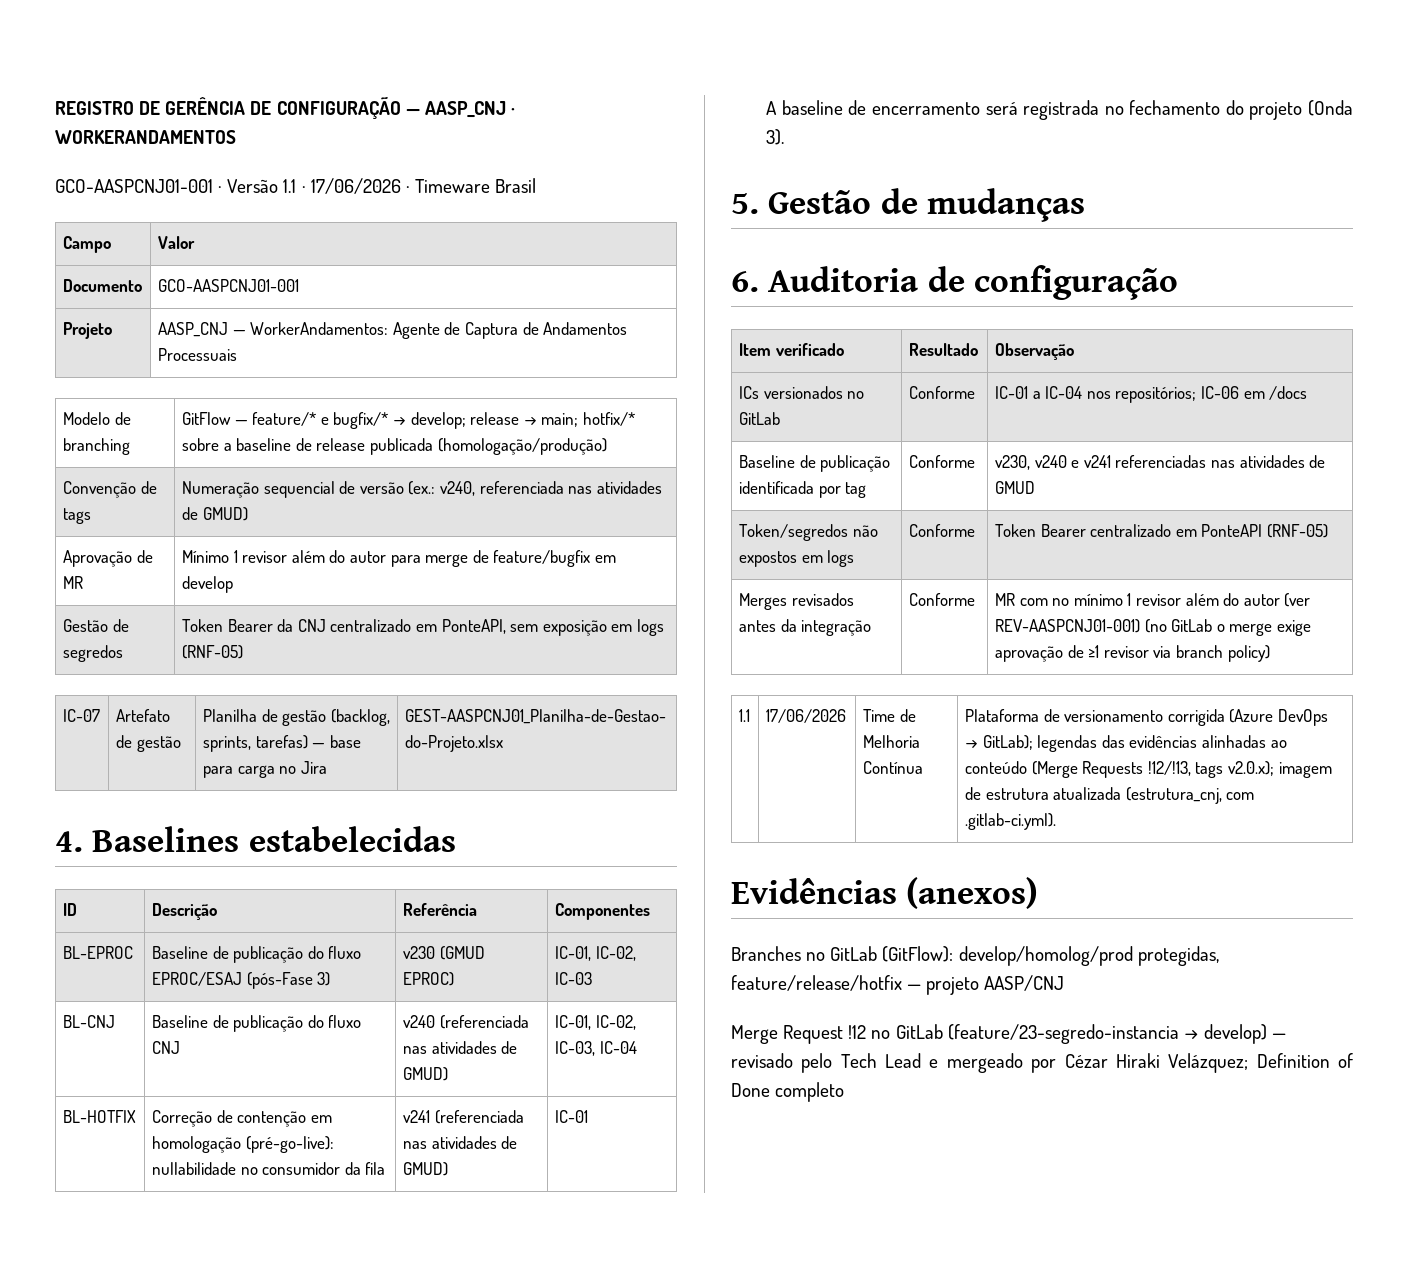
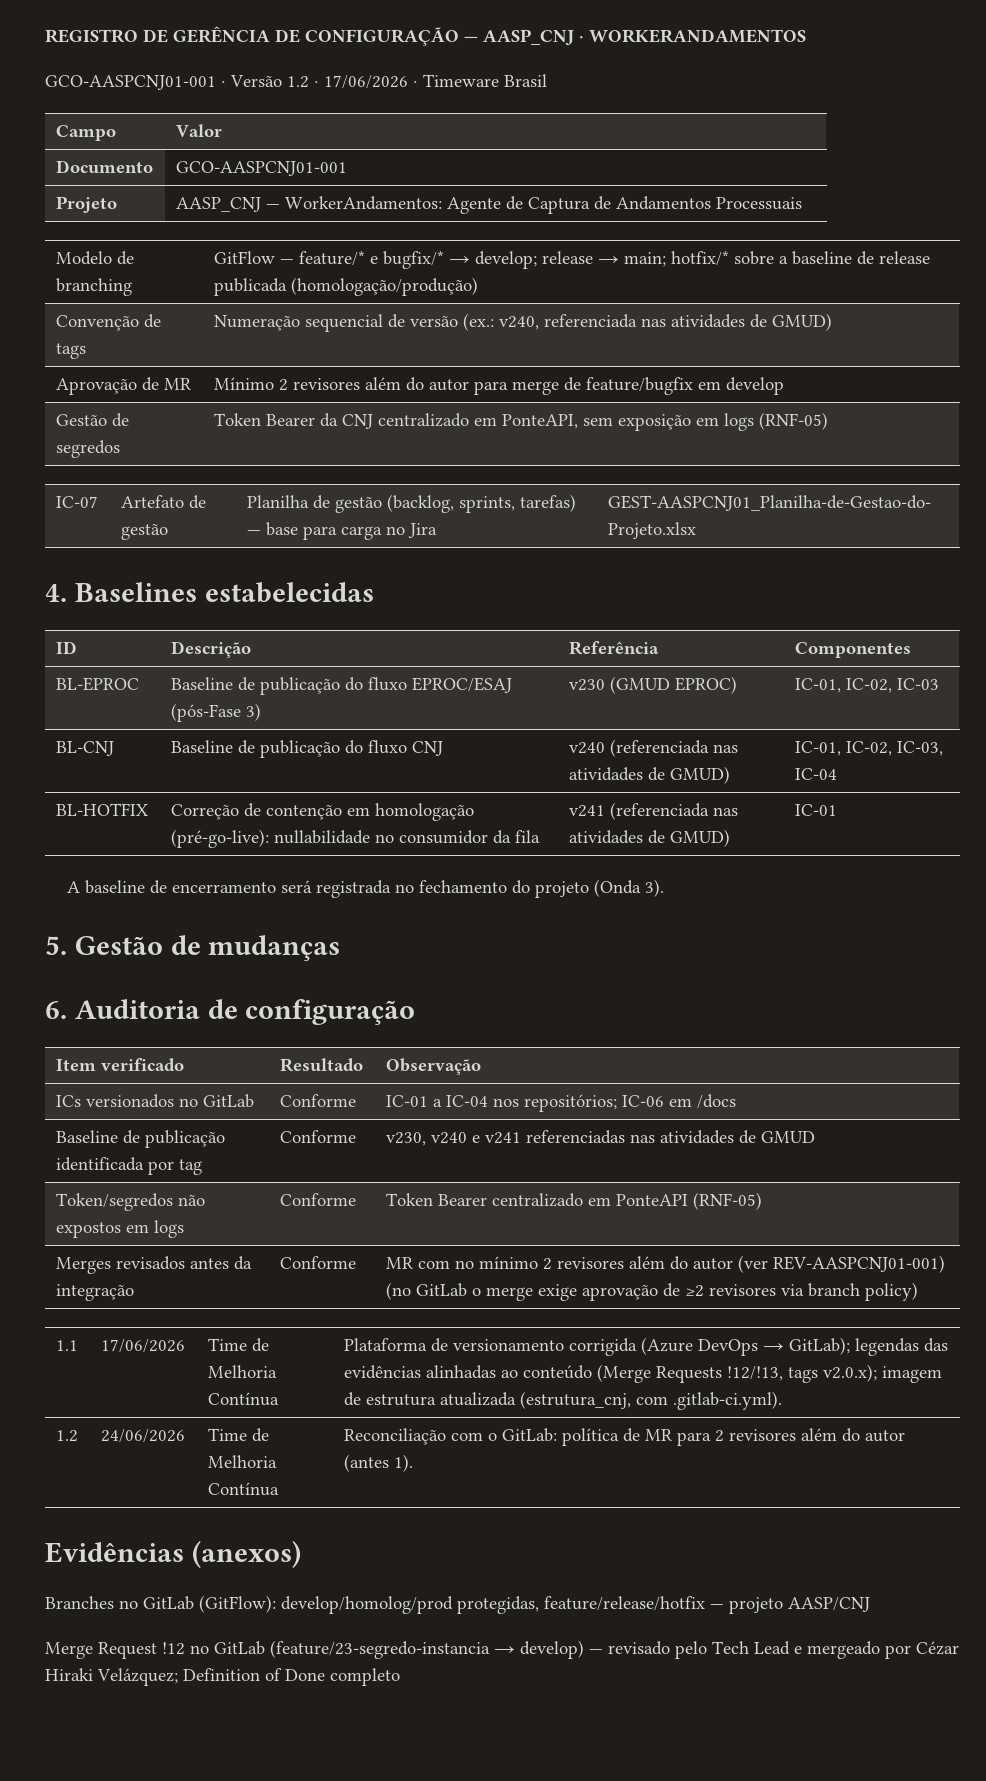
- GCO-AASPCNJ01-001 · Versão 1.1 · 17/06/2026 · Timeware Brasil
+ GCO-AASPCNJ01-001 · Versão 1.2 · 17/06/2026 · Timeware Brasil
- Aprovação de MR | Mínimo 1 revisor além do autor para merge de feature/bugfix em develop
+ Aprovação de MR | Mínimo 2 revisores além do autor para merge de feature/bugfix em develop
- Merges revisados antes da integração | Conforme | MR com no mínimo 1 revisor além do autor (ver REV-AASPCNJ01-001) (no GitLab o merge exige aprovação de ≥1 revisor via branch policy)
+ Merges revisados antes da integração | Conforme | MR com no mínimo 2 revisores além do autor (ver REV-AASPCNJ01-001) (no GitLab o merge exige aprovação de ≥2 revisores via branch policy)
+ 1.2 | 24/06/2026 | Time de Melhoria Contínua | Reconciliação com o GitLab: política de MR para 2 revisores além do autor (antes 1).

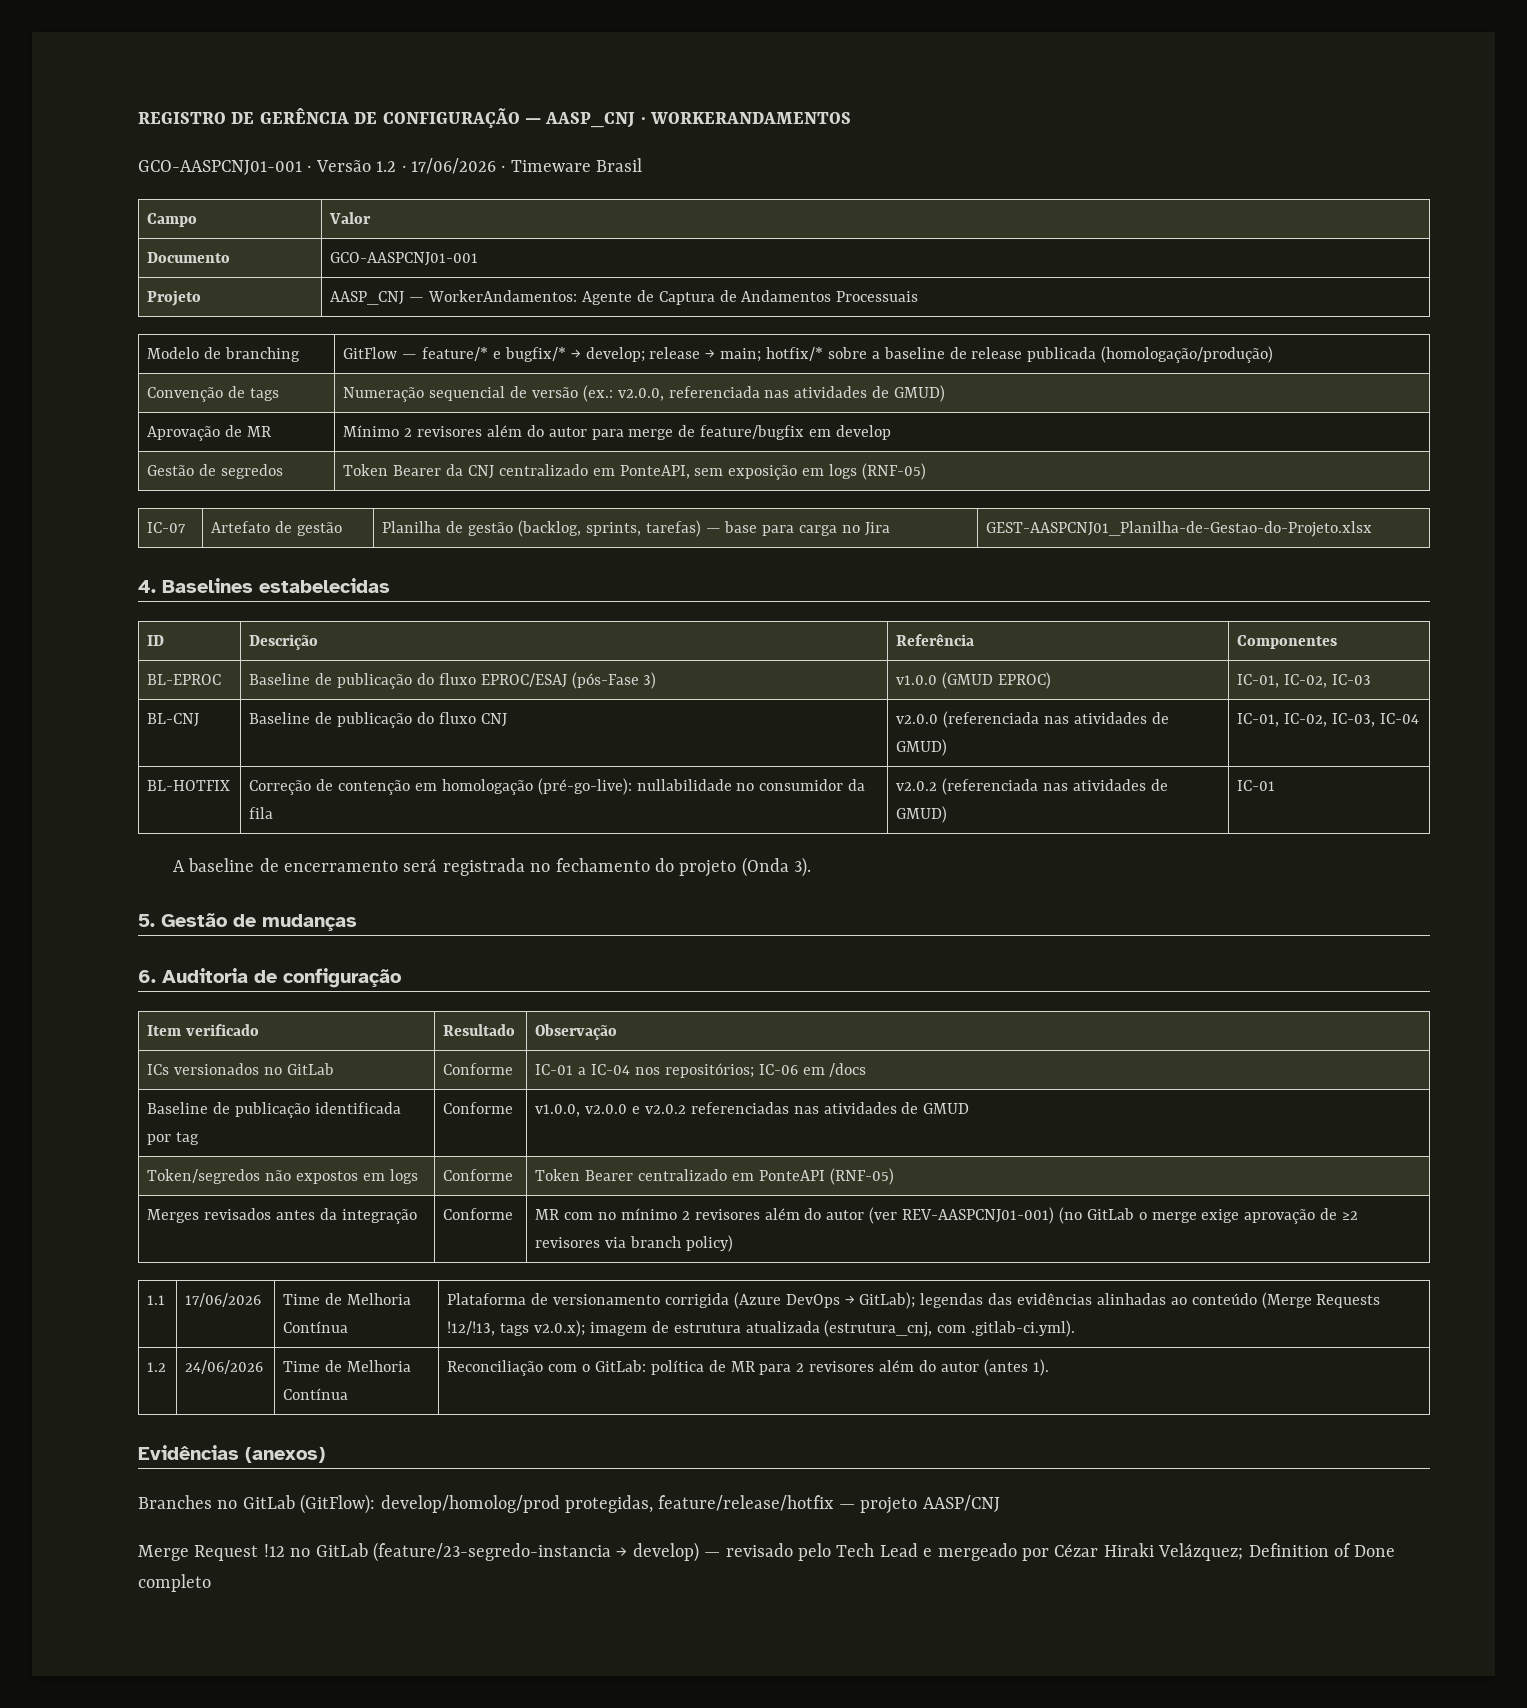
- Convenção de tags | Numeração sequencial de versão (ex.: v240, referenciada nas atividades de GMUD)
+ Convenção de tags | Numeração sequencial de versão (ex.: v2.0.0, referenciada nas atividades de GMUD)
- BL-EPROC | Baseline de publicação do fluxo EPROC/ESAJ (pós-Fase 3) | v230 (GMUD EPROC) | IC-01, IC-02, IC-03
+ BL-EPROC | Baseline de publicação do fluxo EPROC/ESAJ (pós-Fase 3) | v1.0.0 (GMUD EPROC) | IC-01, IC-02, IC-03
- BL-CNJ | Baseline de publicação do fluxo CNJ | v240 (referenciada nas atividades de GMUD) | IC-01, IC-02, IC-03, IC-04
+ BL-CNJ | Baseline de publicação do fluxo CNJ | v2.0.0 (referenciada nas atividades de GMUD) | IC-01, IC-02, IC-03, IC-04
- BL-HOTFIX | Correção de contenção em homologação (pré-go-live): nullabilidade no consumidor da fila | v241 (referenciada nas atividades de GMUD) | IC-01
+ BL-HOTFIX | Correção de contenção em homologação (pré-go-live): nullabilidade no consumidor da fila | v2.0.2 (referenciada nas atividades de GMUD) | IC-01
- Baseline de publicação identificada por tag | Conforme | v230, v240 e v241 referenciadas nas atividades de GMUD
+ Baseline de publicação identificada por tag | Conforme | v1.0.0, v2.0.0 e v2.0.2 referenciadas nas atividades de GMUD

